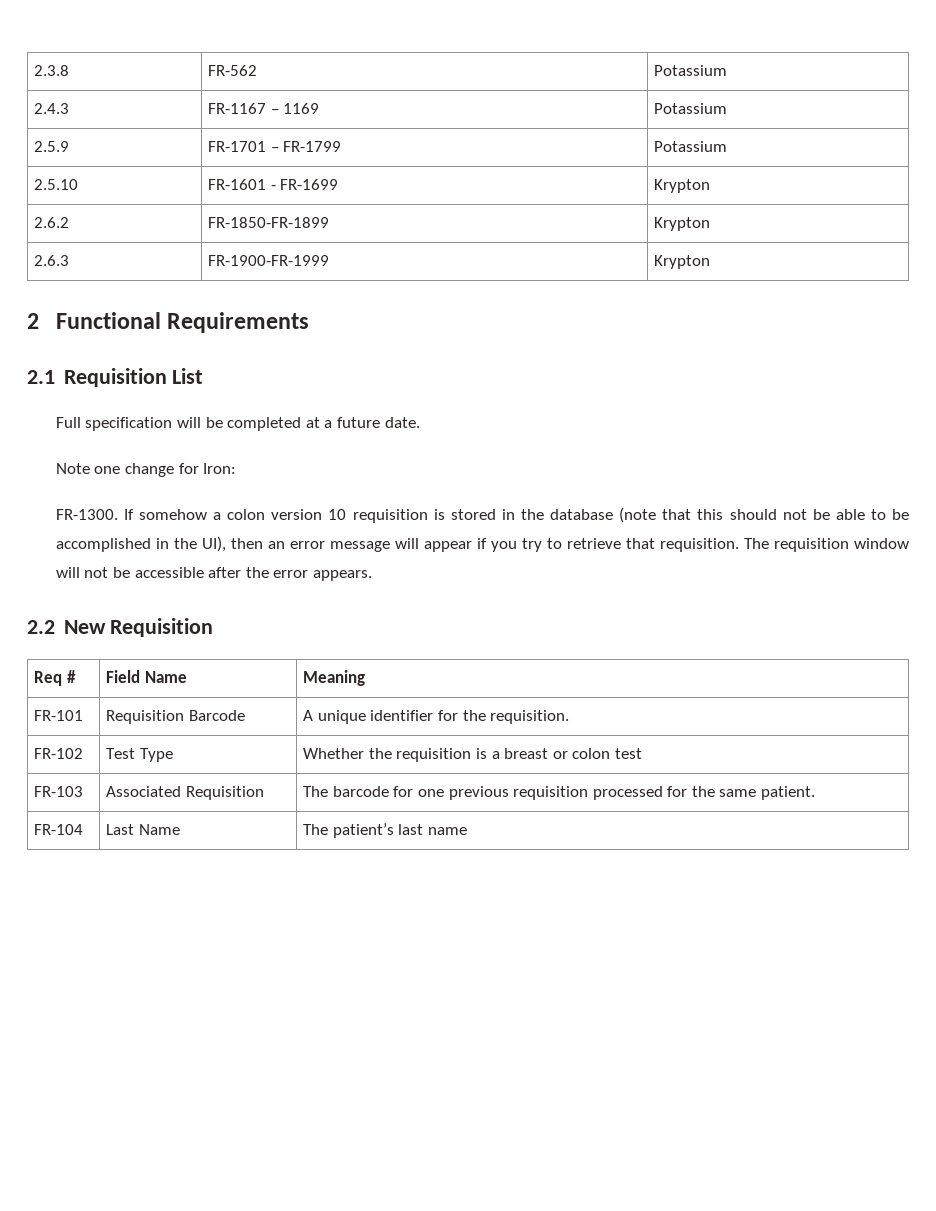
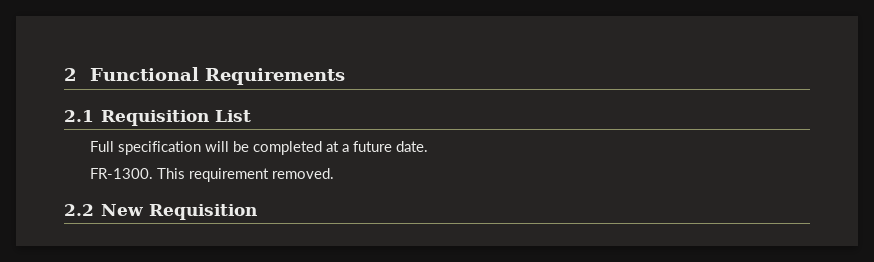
- 2.3.8 | FR-562 | Potassium
- 2.4.3 | FR-1167 – 1169 | Potassium
- 2.5.9 | FR-1701 – FR-1799 | Potassium
- 2.5.10 | FR-1601 - FR-1699 | Krypton
- 2.6.2 | FR-1850-FR-1899 | Krypton
- 2.6.3 | FR-1900-FR-1999 | Krypton
- Note one change for Iron:
- FR-1300. If somehow a colon version 10 requisition is stored in the database (note that this should not be able to be accomplished in the UI), then an error message will appear if you try to retrieve that requisition. The requisition window will not be accessible after the error appears.
+ FR-1300. This requirement removed.
  2.2 New Requisition
- Req # | Field Name | Meaning
- FR-101 | Requisition Barcode | A unique identifier for the requisition.
- FR-102 | Test Type | Whether the requisition is a breast or colon test
- FR-103 | Associated Requisition | The barcode for one previous requisition processed for the same patient.
- FR-104 | Last Name | The patient’s last name

